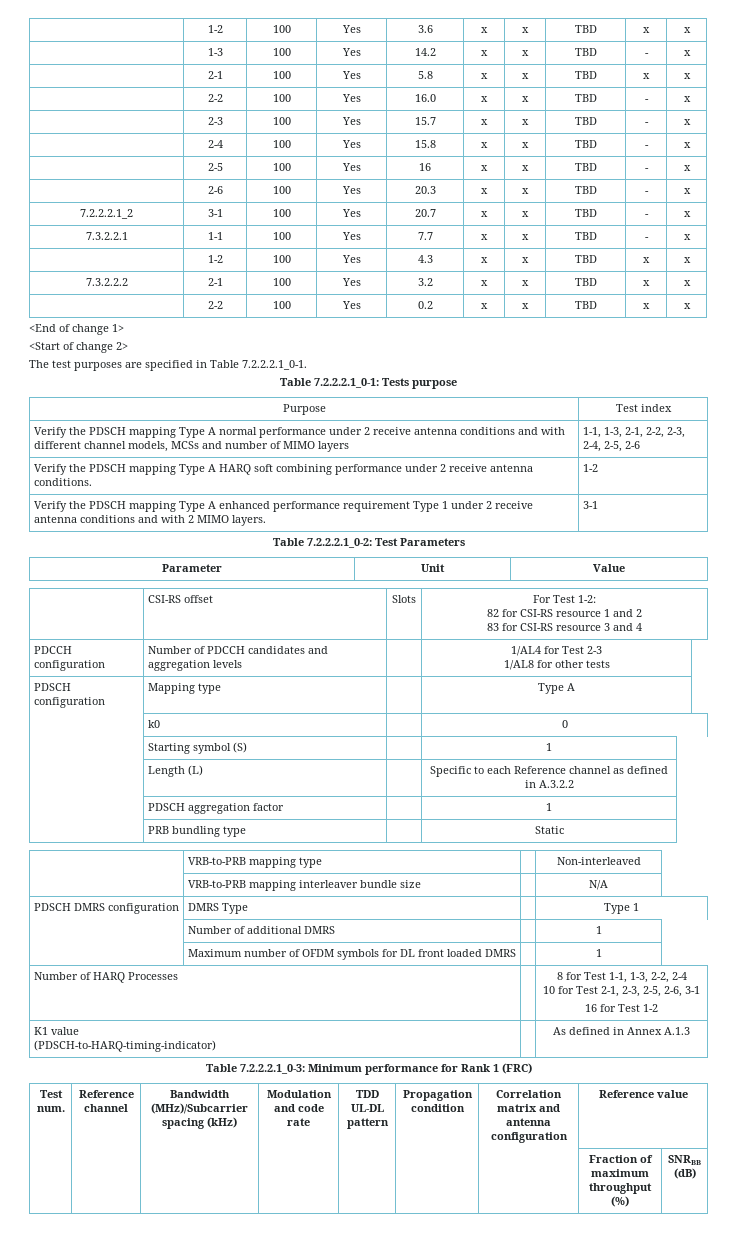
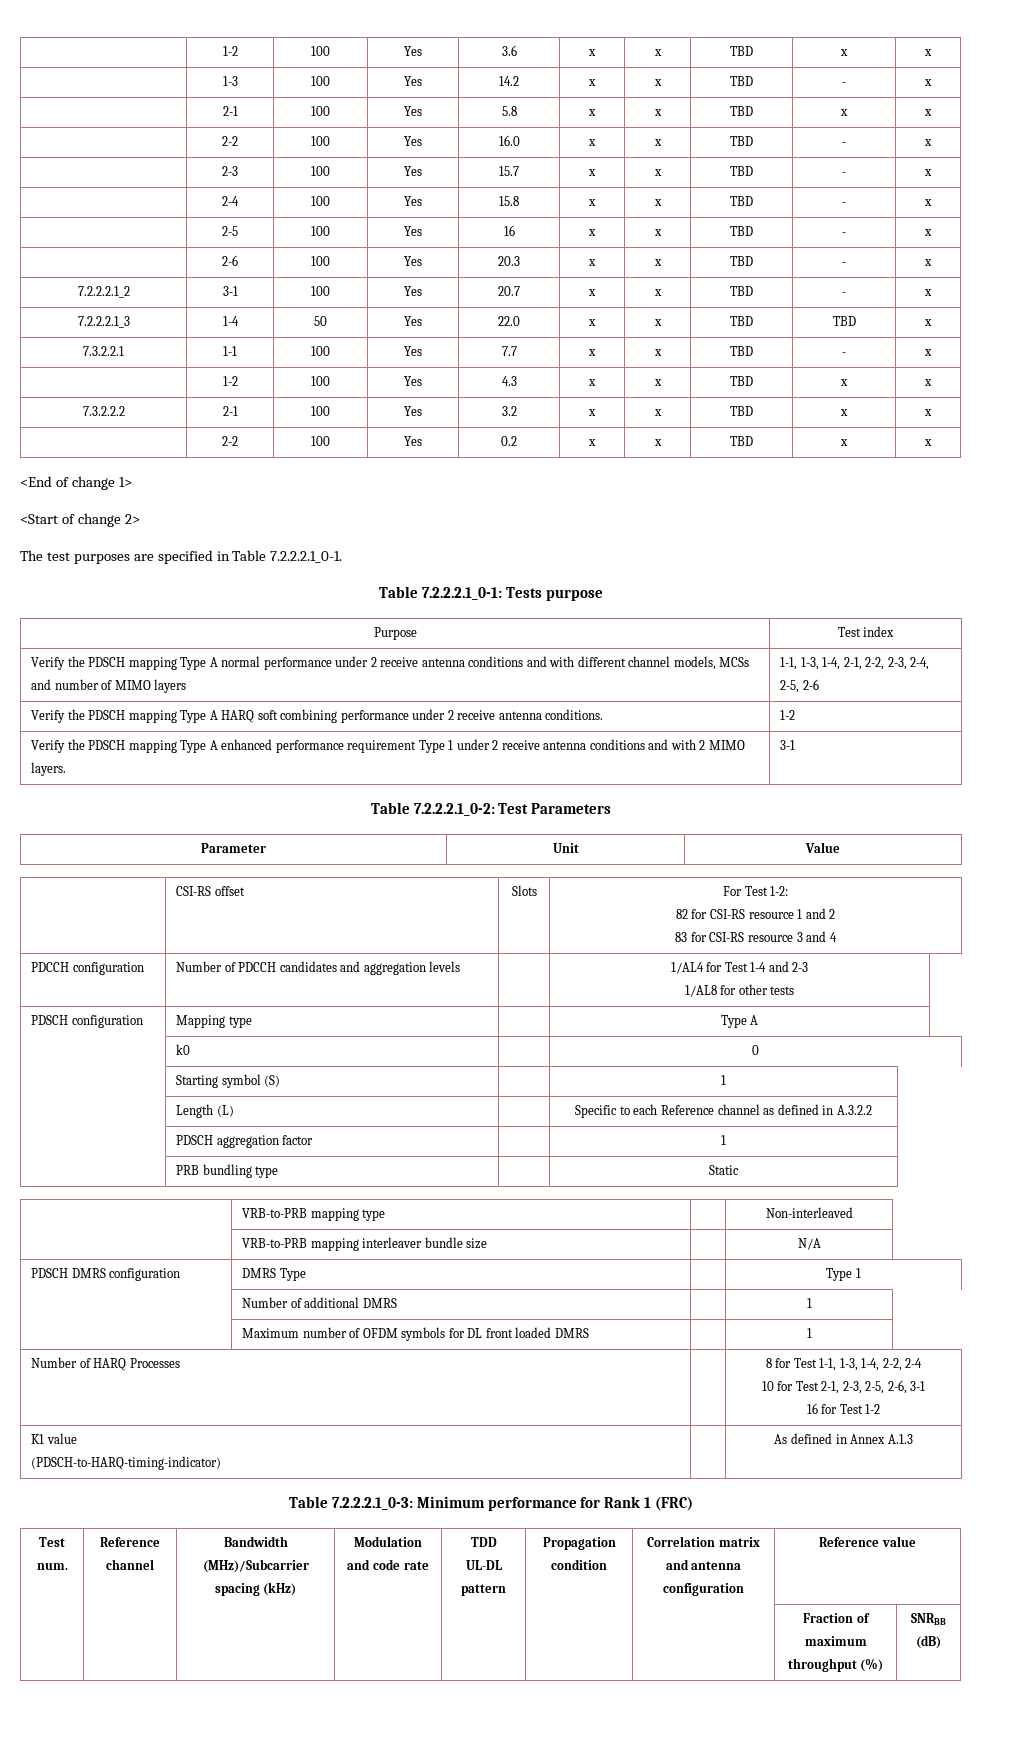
+ 7.2.2.2.1_3 | 1-4 | 50 | Yes | 22.0 | x | x | TBD | TBD | x
- Verify the PDSCH mapping Type A normal performance under 2 receive antenna conditions and with different channel models, MCSs and number of MIMO layers | 1-1, 1-3, 2-1, 2-2, 2-3, 2-4, 2-5, 2-6
+ Verify the PDSCH mapping Type A normal performance under 2 receive antenna conditions and with different channel models, MCSs and number of MIMO layers | 1-1, 1-3, 1-4, 2-1, 2-2, 2-3, 2-4, 2-5, 2-6
- PDCCH configuration | Number of PDCCH candidates and aggregation levels | | 1/AL4 for Test 2-3
+ PDCCH configuration | Number of PDCCH candidates and aggregation levels | | 1/AL4 for Test 1-4 and 2-3
- Number of HARQ Processes | | 8 for Test 1-1, 1-3, 2-2, 2-4
+ Number of HARQ Processes | | 8 for Test 1-1, 1-3, 1-4, 2-2, 2-4

